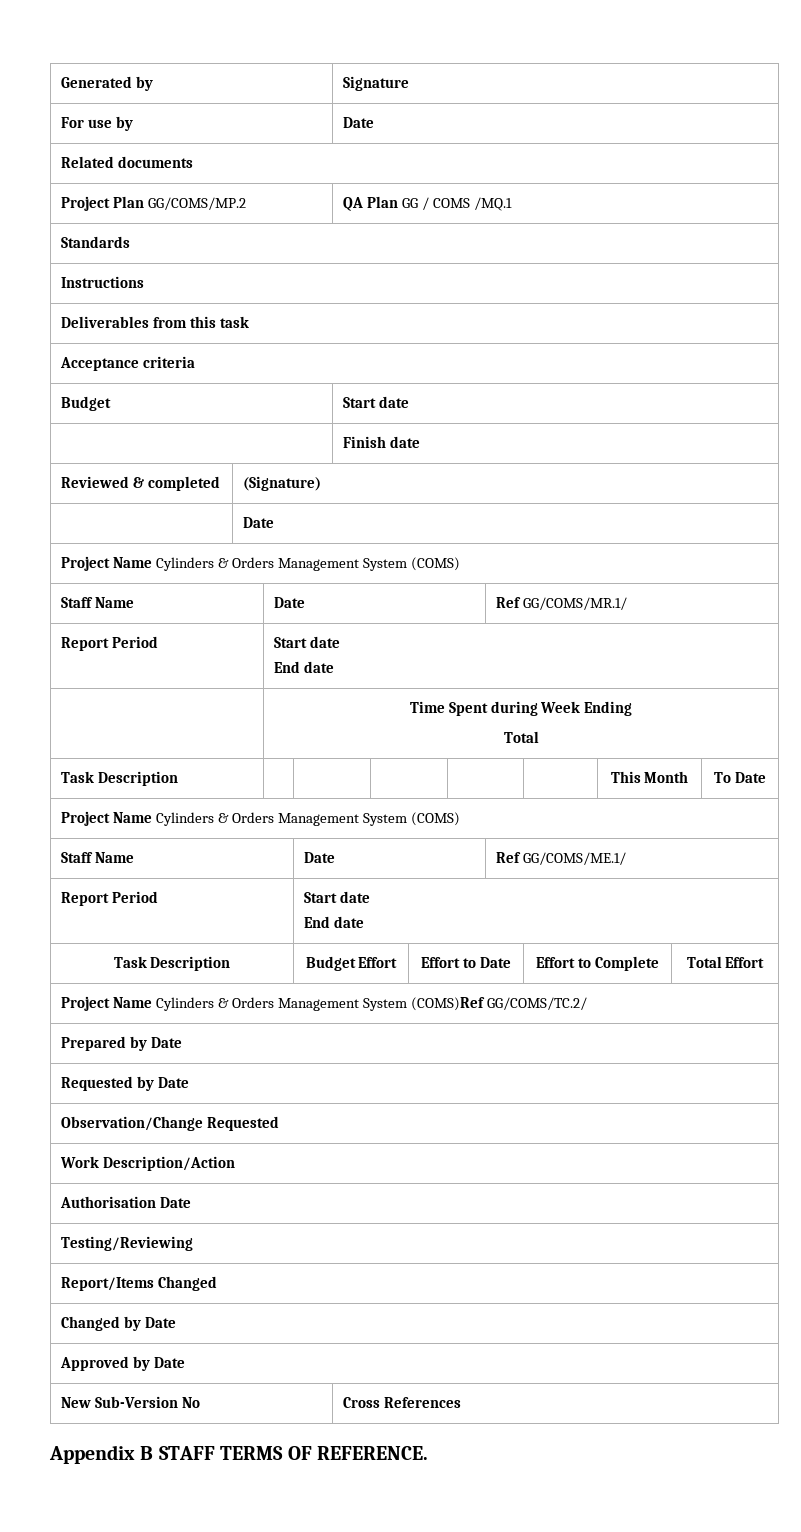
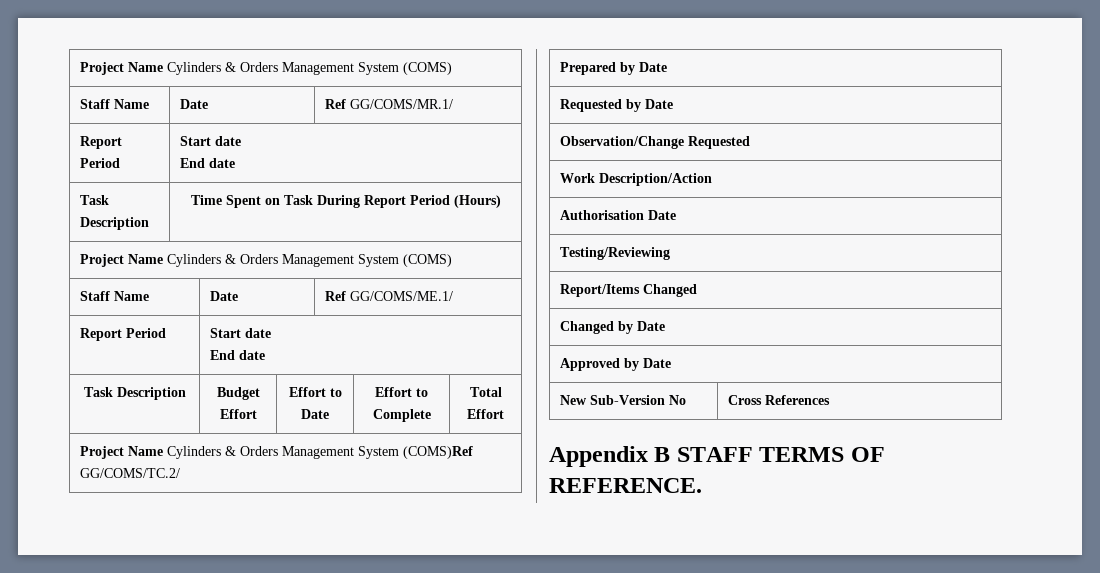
- Generated by | Signature
- For use by | Date
- Related documents
- Project Plan GG/COMS/MP.2 | QA Plan GG / COMS /MQ.1
- Standards
- Instructions
- Deliverables from this task
- Acceptance criteria
- Budget | Start date
- | Finish date
- Reviewed & completed | (Signature)
- | Date
- | Time Spent during Week Ending
- Total
- Task Description | | | | | | This Month | To Date
+ Task Description | Time Spent on Task During Report Period (Hours)

